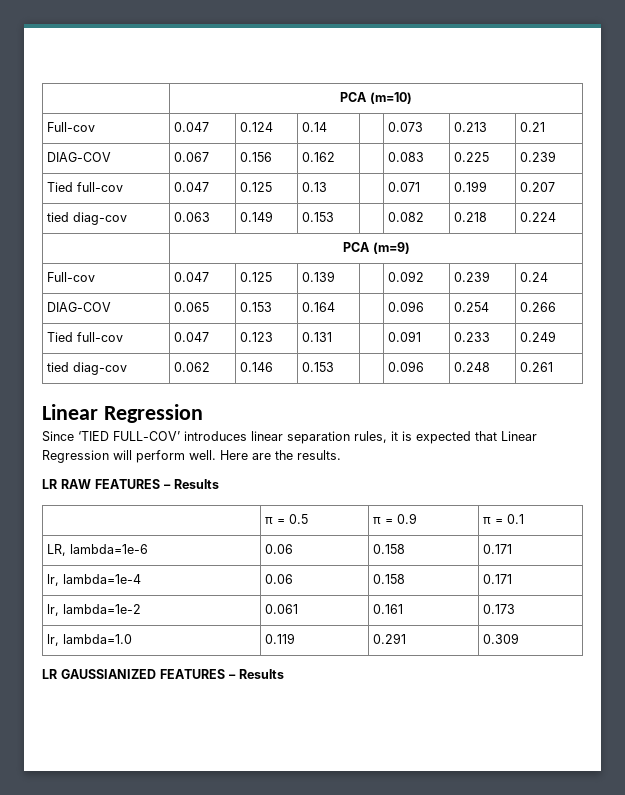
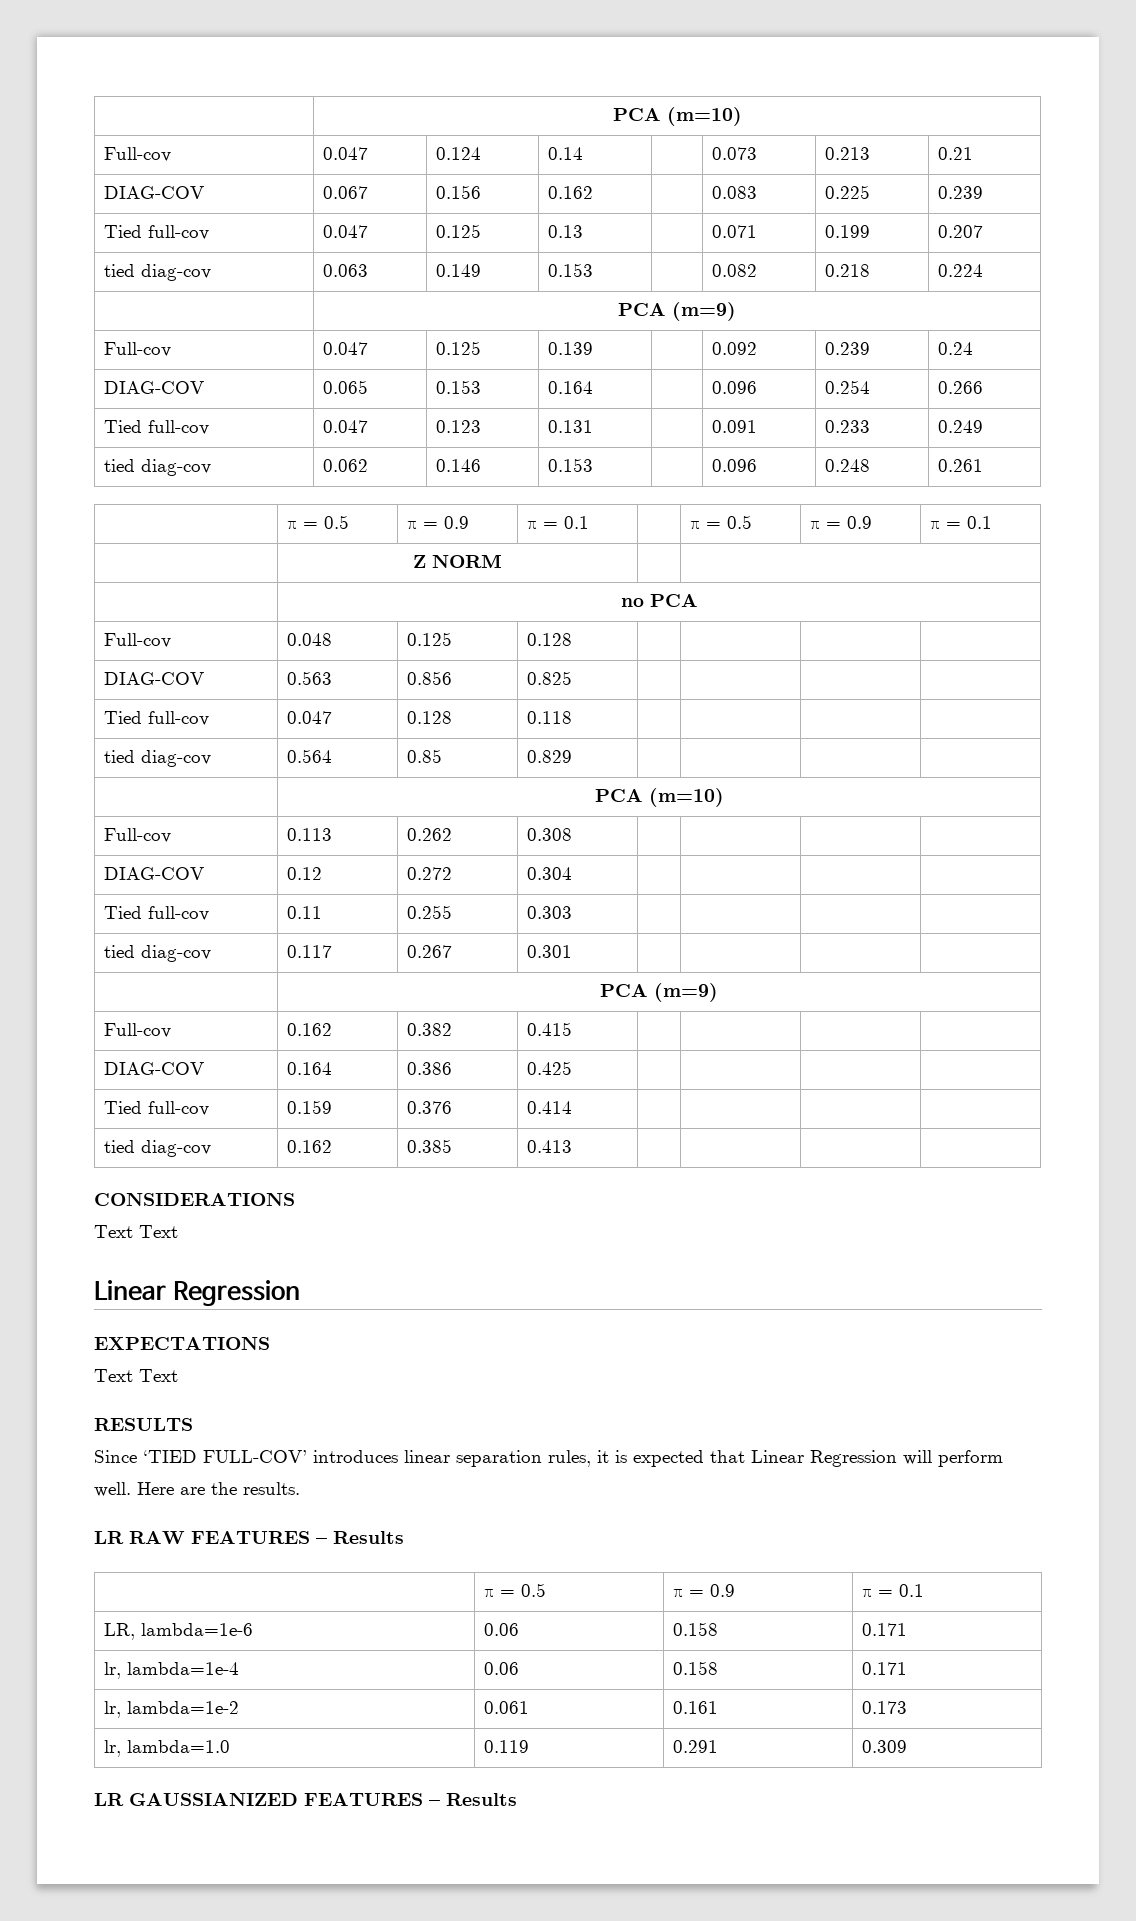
  tied diag-cov | 0.062 | 0.146 | 0.153 | | 0.096 | 0.248 | 0.261
+ | π = 0.5 | π = 0.9 | π = 0.1 | | π = 0.5 | π = 0.9 | π = 0.1
+ | Z NORM | |
+ | no PCA
+ Full-cov | 0.048 | 0.125 | 0.128 | | | |
+ DIAG-COV | 0.563 | 0.856 | 0.825 | | | |
+ Tied full-cov | 0.047 | 0.128 | 0.118 | | | |
+ tied diag-cov | 0.564 | 0.85 | 0.829 | | | |
+ | PCA (m=10)
+ Full-cov | 0.113 | 0.262 | 0.308 | | | |
+ DIAG-COV | 0.12 | 0.272 | 0.304 | | | |
+ Tied full-cov | 0.11 | 0.255 | 0.303 | | | |
+ tied diag-cov | 0.117 | 0.267 | 0.301 | | | |
+ | PCA (m=9)
+ Full-cov | 0.162 | 0.382 | 0.415 | | | |
+ DIAG-COV | 0.164 | 0.386 | 0.425 | | | |
+ Tied full-cov | 0.159 | 0.376 | 0.414 | | | |
+ tied diag-cov | 0.162 | 0.385 | 0.413 | | | |
+ CONSIDERATIONS
+ Text Text
  Linear Regression
+ EXPECTATIONS
+ Text Text
+ RESULTS

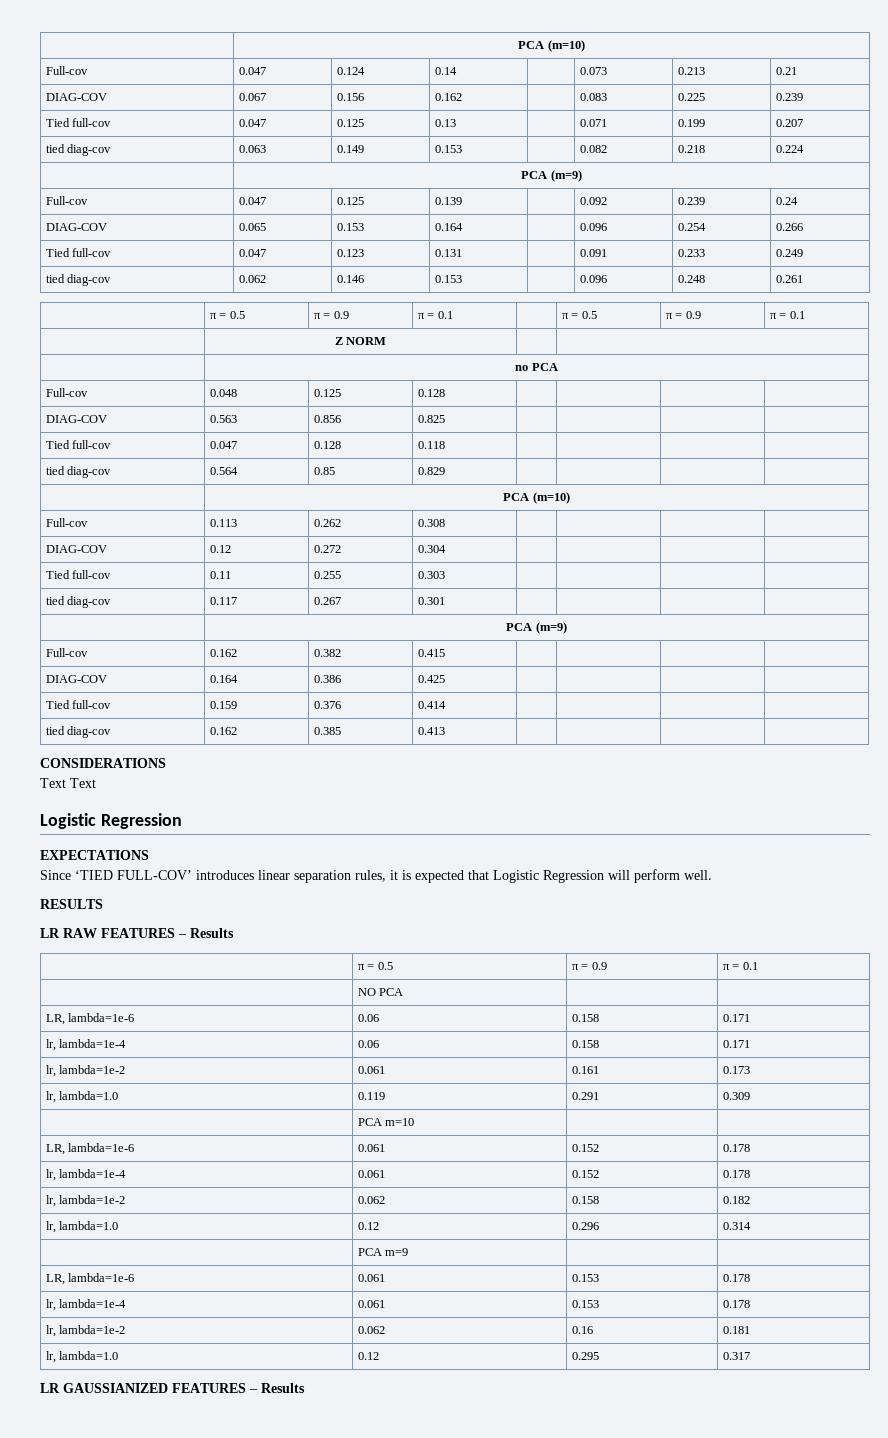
  CONSIDERATIONS
  Text Text
- Linear Regression
+ Logistic Regression
  EXPECTATIONS
- Text Text
- RESULTS
- Since ‘TIED FULL-COV’ introduces linear separation rules, it is expected that Linear Regression will perform well. Here are the results.
+ Since ‘TIED FULL-COV’ introduces linear separation rules, it is expected that Logistic Regression will perform well.
+ RESULTS
+ | NO PCA | |
+ | PCA m=10 | |
+ LR, lambda=1e-6 | 0.061 | 0.152 | 0.178
+ lr, lambda=1e-4 | 0.061 | 0.152 | 0.178
+ lr, lambda=1e-2 | 0.062 | 0.158 | 0.182
+ lr, lambda=1.0 | 0.12 | 0.296 | 0.314
+ | PCA m=9 | |
+ LR, lambda=1e-6 | 0.061 | 0.153 | 0.178
+ lr, lambda=1e-4 | 0.061 | 0.153 | 0.178
+ lr, lambda=1e-2 | 0.062 | 0.16 | 0.181
+ lr, lambda=1.0 | 0.12 | 0.295 | 0.317

